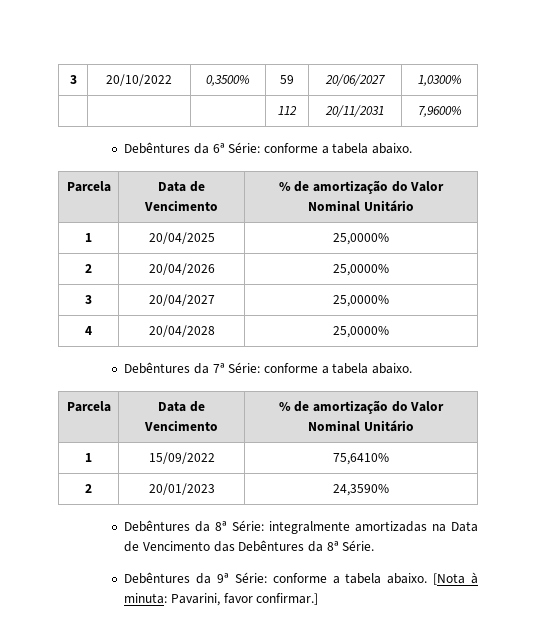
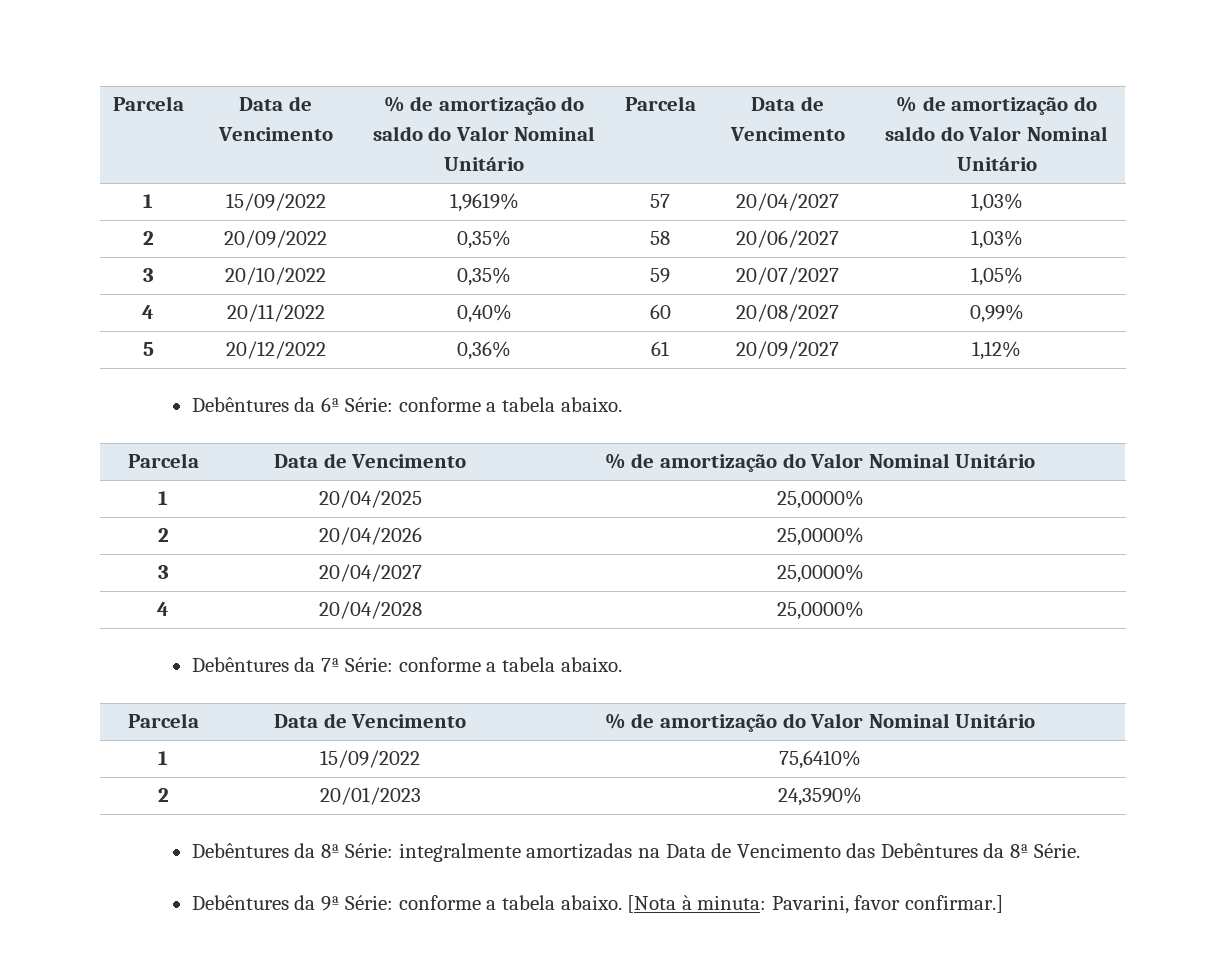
+ Parcela | Data de Vencimento | % de amortização do saldo do Valor Nominal Unitário | Parcela | Data de Vencimento | % de amortização do saldo do Valor Nominal Unitário
+ 1 | 15/09/2022 | 1,9619% | 57 | 20/04/2027 | 1,03%
+ 2 | 20/09/2022 | 0,35% | 58 | 20/06/2027 | 1,03%
- 3 | 20/10/2022 | 0,3500% | 59 | 20/06/2027 | 1,0300%
- | | | 112 | 20/11/2031 | 7,9600%
+ 3 | 20/10/2022 | 0,35% | 59 | 20/07/2027 | 1,05%
+ 4 | 20/11/2022 | 0,40% | 60 | 20/08/2027 | 0,99%
+ 5 | 20/12/2022 | 0,36% | 61 | 20/09/2027 | 1,12%

